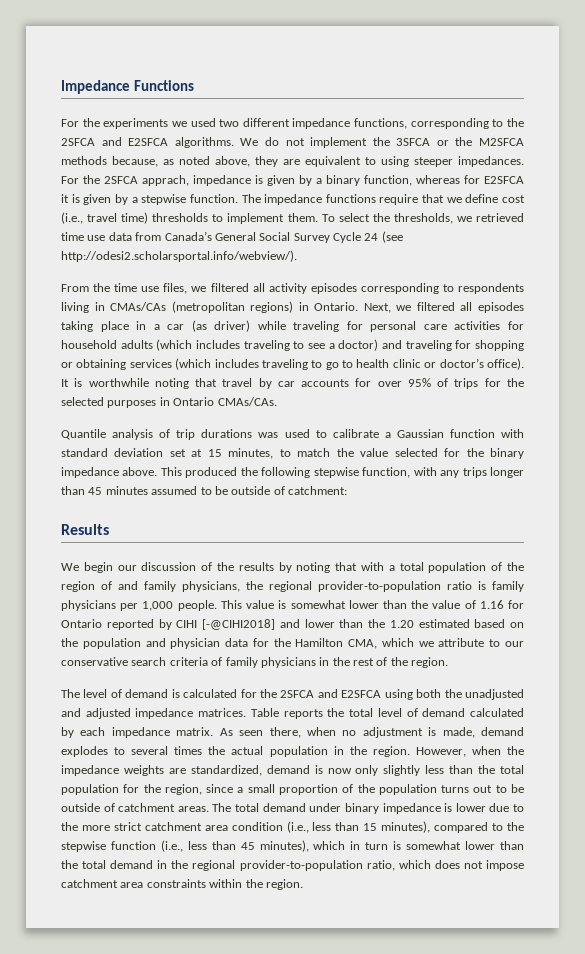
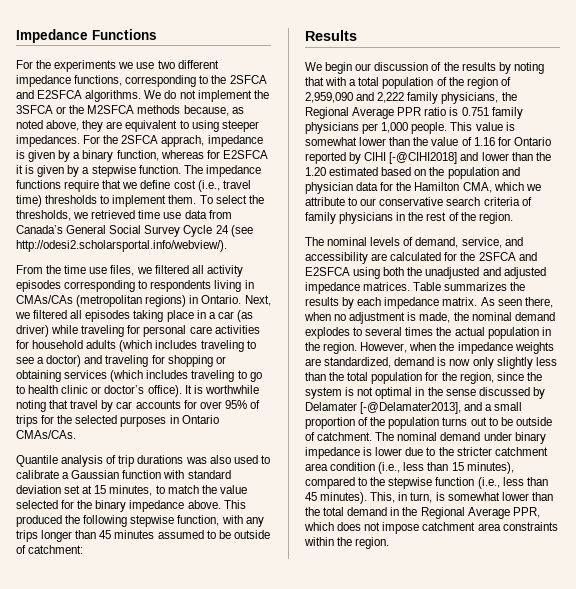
- For the experiments we used two different impedance functions, corresponding to the 2SFCA and E2SFCA algorithms.
+ For the experiments we use two different impedance functions, corresponding to the 2SFCA and E2SFCA algorithms.
- Quantile analysis of trip durations was used to calibrate a Gaussian function with standard deviation set at 15 minutes, to match the value selected for the binary impedance above.
+ Quantile analysis of trip durations was also used to calibrate a Gaussian function with standard deviation set at 15 minutes, to match the value selected for the binary impedance above.
- We begin our discussion of the results by noting that with a total population of the region of and family physicians, the regional provider-to-population ratio is family physicians per 1,000 people.
+ We begin our discussion of the results by noting that with a total population of the region of 2,959,090 and 2,222 family physicians, the Regional Average PPR ratio is 0.751 family physicians per 1,000 people.
- The level of demand is calculated for the 2SFCA and E2SFCA using both the unadjusted and adjusted impedance matrices.
+ The nominal levels of demand, service, and accessibility are calculated for the 2SFCA and E2SFCA using both the unadjusted and adjusted impedance matrices.
- Table reports the total level of demand calculated by each impedance matrix.
+ Table summarizes the results by each impedance matrix.
- As seen there, when no adjustment is made, demand explodes to several times the actual population in the region.
+ As seen there, when no adjustment is made, the nominal demand explodes to several times the actual population in the region.
- However, when the impedance weights are standardized, demand is now only slightly less than the total population for the region, since a small proportion of the population turns out to be outside of catchment areas. The total demand under binary impedance is lower due to the more strict catchment area condition (i.e., less than 15 minutes), compared to the stepwise function (i.e., less than 45 minutes), which in turn is somewhat lower than the total demand in the regional provider-to-population ratio, which does not impose catchment area constraints within the region.
+ However, when the impedance weights are standardized, demand is now only slightly less than the total population for the region, since the system is not optimal in the sense discussed by Delamater [-@Delamater2013], and a small proportion of the population turns out to be outside of catchment. The nominal demand under binary impedance is lower due to the stricter catchment area condition (i.e., less than 15 minutes), compared to the stepwise function (i.e., less than 45 minutes). This, in turn, is somewhat lower than the total demand in the Regional Average PPR, which does not impose catchment area constraints within the region.

